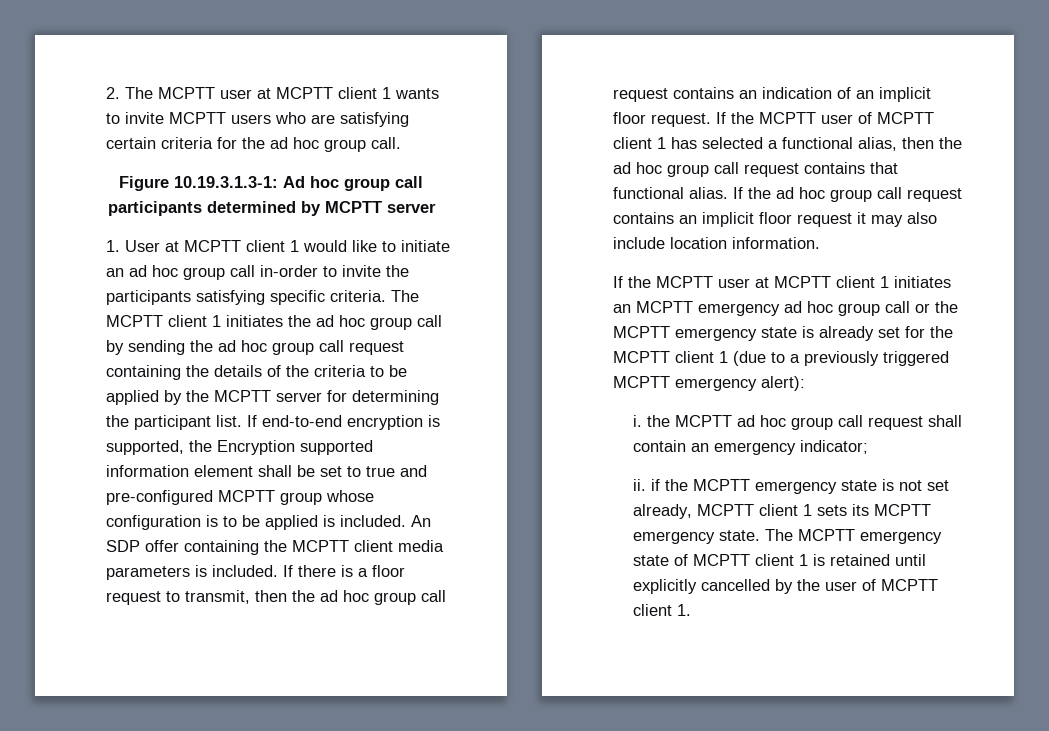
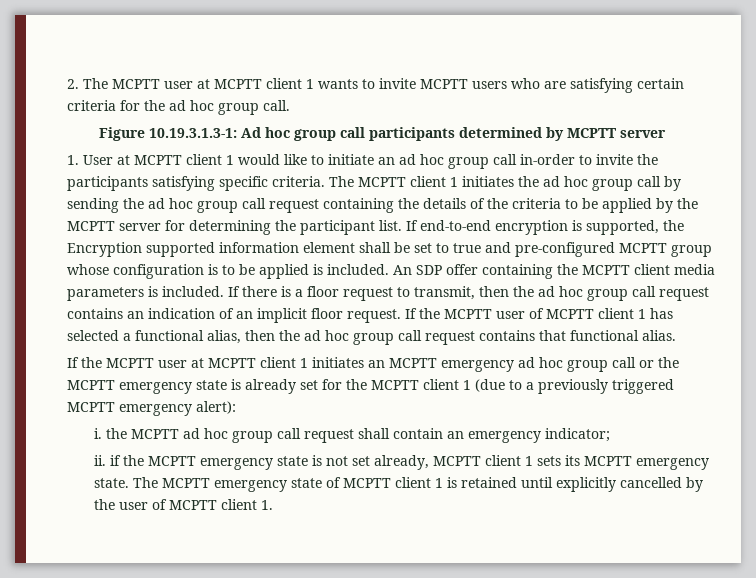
- If the ad hoc group call request contains an implicit floor request it may also include location information.

